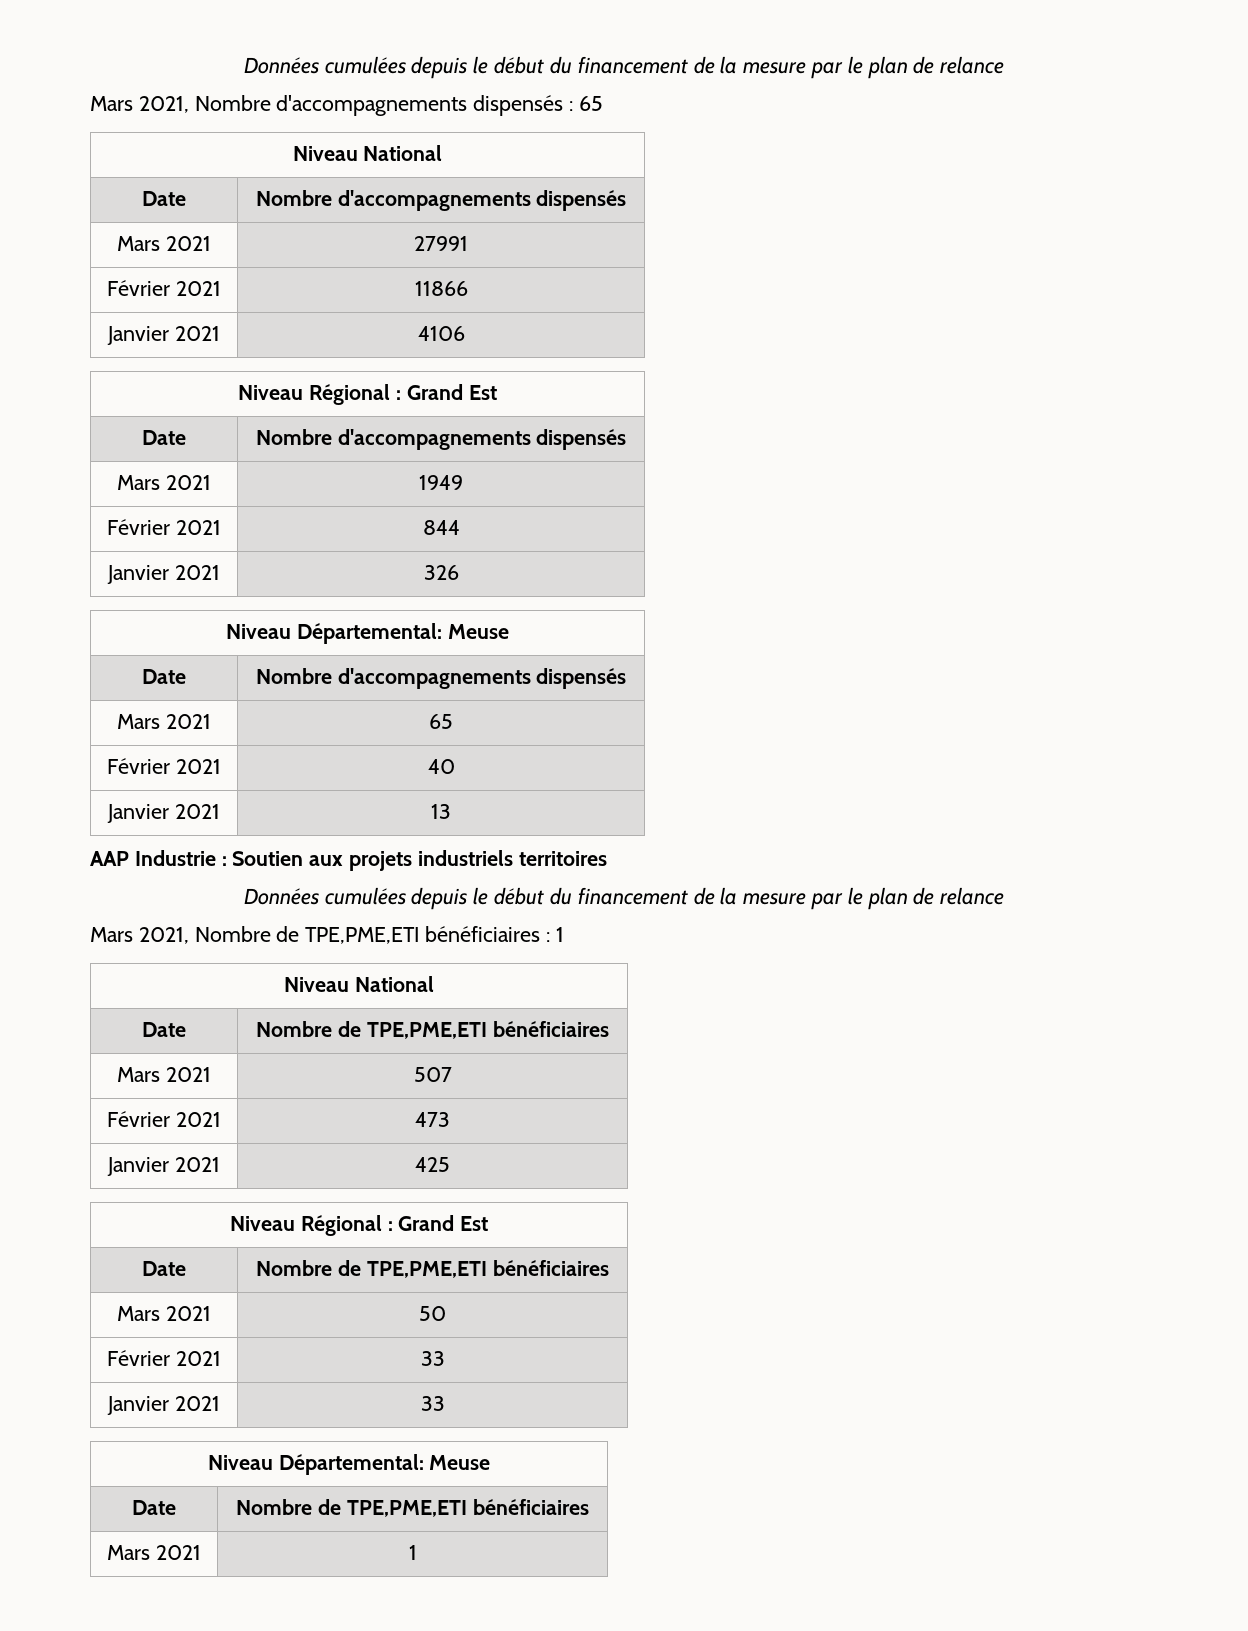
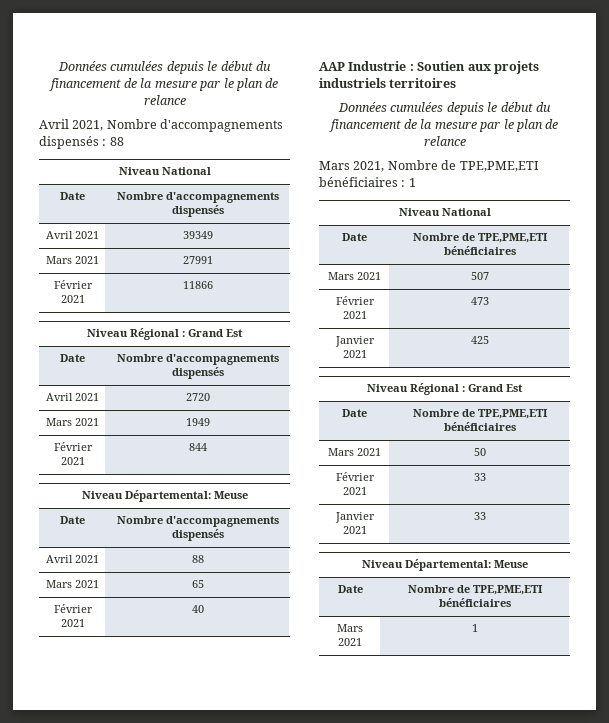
- Mars 2021, Nombre d'accompagnements dispensés : 65
+ Avril 2021, Nombre d'accompagnements dispensés : 88
+ Avril 2021 | 39349
- Janvier 2021 | 4106
+ Avril 2021 | 2720
- Janvier 2021 | 326
+ Avril 2021 | 88
- Janvier 2021 | 13

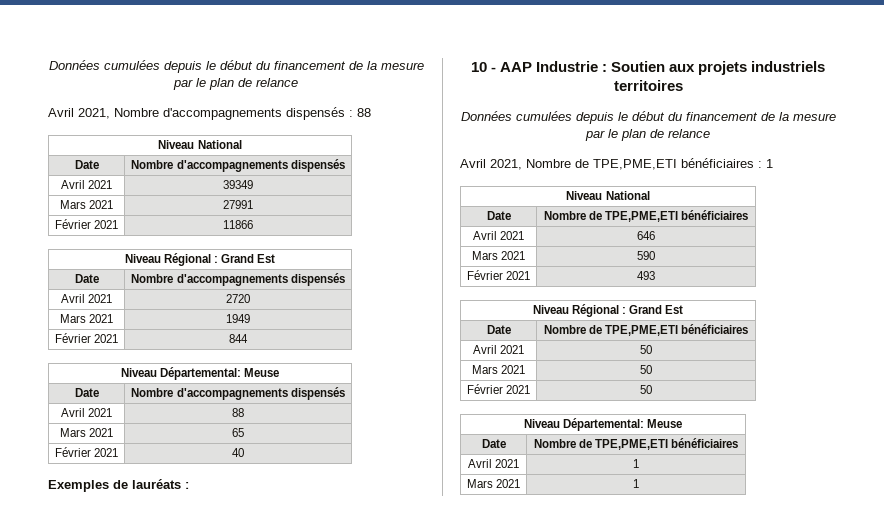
- AAP Industrie : Soutien aux projets industriels territoires
+ Exemples de lauréats :
+ 10 - AAP Industrie : Soutien aux projets industriels territoires
- Mars 2021, Nombre de TPE,PME,ETI bénéficiaires : 1
+ Avril 2021, Nombre de TPE,PME,ETI bénéficiaires : 1
- Mars 2021 | 507
- Février 2021 | 473
- Janvier 2021 | 425
+ Avril 2021 | 646
+ Mars 2021 | 590
+ Février 2021 | 493
+ Avril 2021 | 50
- Février 2021 | 33
- Janvier 2021 | 33
+ Février 2021 | 50
+ Avril 2021 | 1

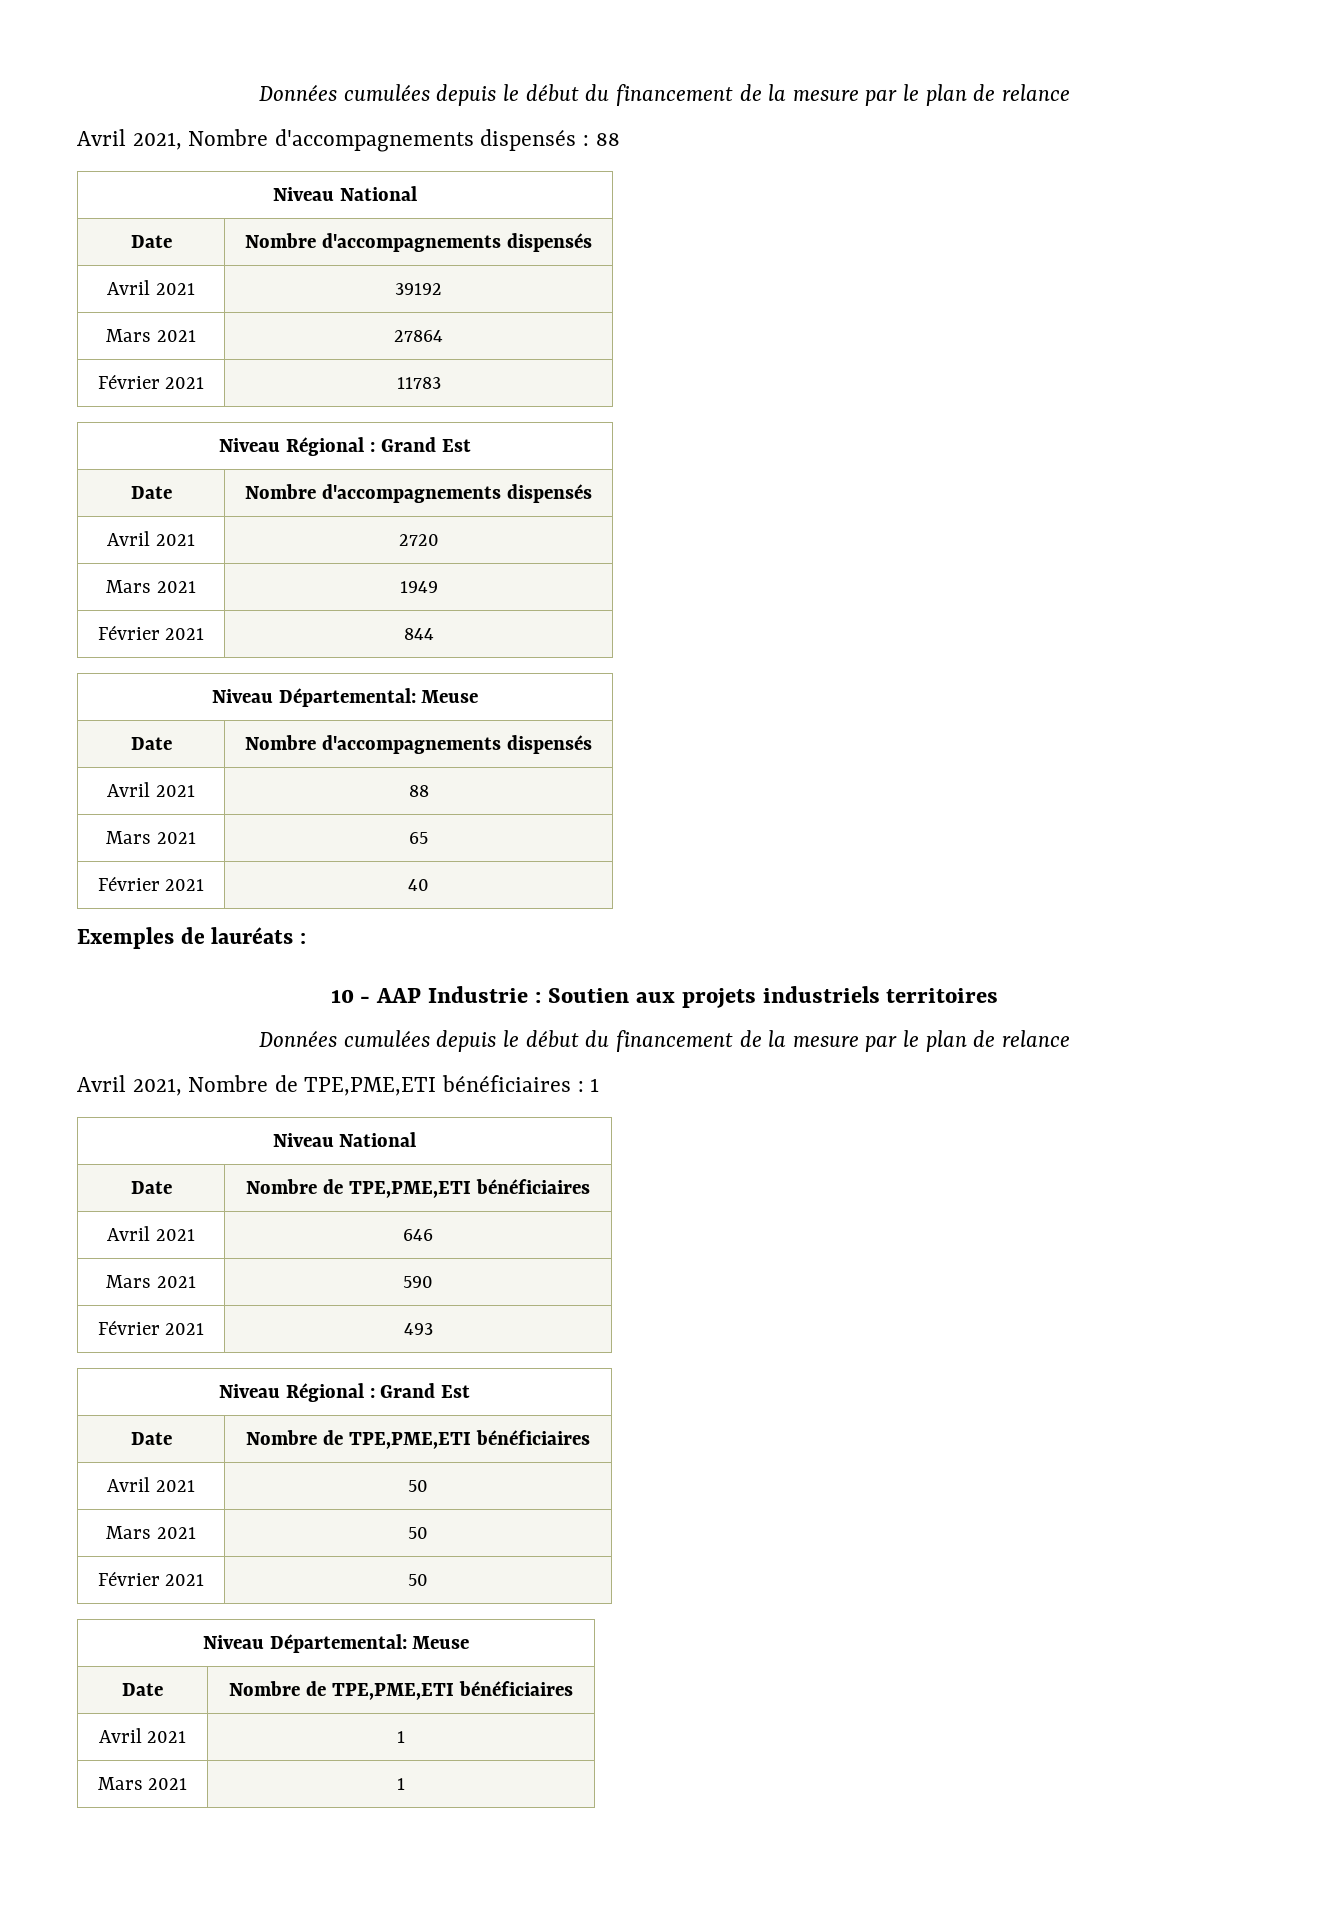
- Avril 2021 | 39349
- Mars 2021 | 27991
- Février 2021 | 11866
+ Avril 2021 | 39192
+ Mars 2021 | 27864
+ Février 2021 | 11783

